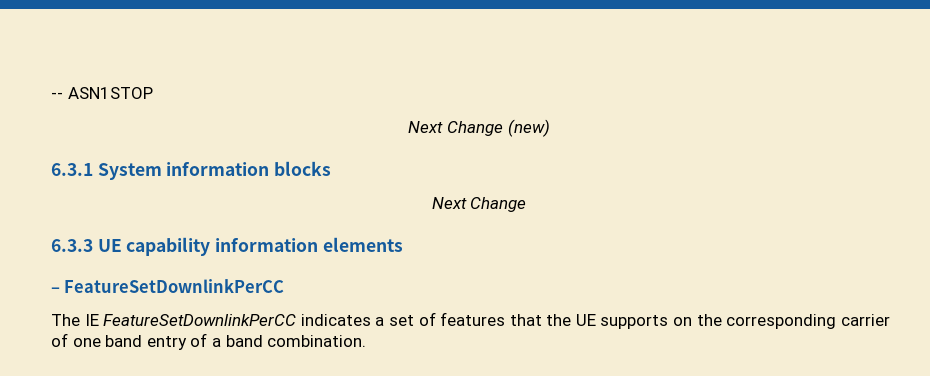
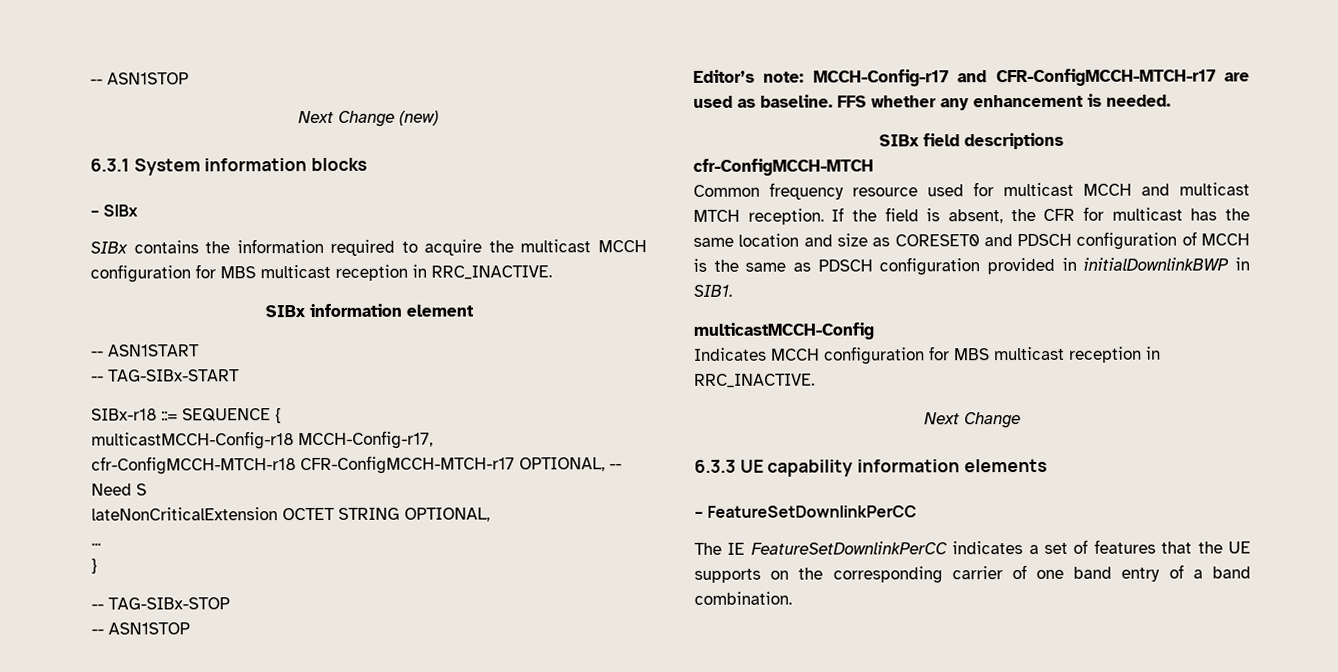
+ – SIBx
+ SIBx contains the information required to acquire the multicast MCCH configuration for MBS multicast reception in RRC_INACTIVE.
+ SIBx information element
+ -- ASN1START
+ -- TAG-SIBx-START
+ SIBx-r18 ::= SEQUENCE {
+ multicastMCCH-Config-r18 MCCH-Config-r17,
+ cfr-ConfigMCCH-MTCH-r18 CFR-ConfigMCCH-MTCH-r17 OPTIONAL, -- Need S
+ lateNonCriticalExtension OCTET STRING OPTIONAL,
+ ...
+ }
+ -- TAG-SIBx-STOP
+ -- ASN1STOP
+ Editor’s note: MCCH-Config-r17 and CFR-ConfigMCCH-MTCH-r17 are used as baseline. FFS whether any enhancement is needed.
+ SIBx field descriptions
+ cfr-ConfigMCCH-MTCH
+ Common frequency resource used for multicast MCCH and multicast MTCH reception. If the field is absent, the CFR for multicast has the same location and size as CORESET0 and PDSCH configuration of MCCH is the same as PDSCH configuration provided in initialDownlinkBWP in SIB1.
+ multicastMCCH-Config
+ Indicates MCCH configuration for MBS multicast reception in RRC_INACTIVE.

